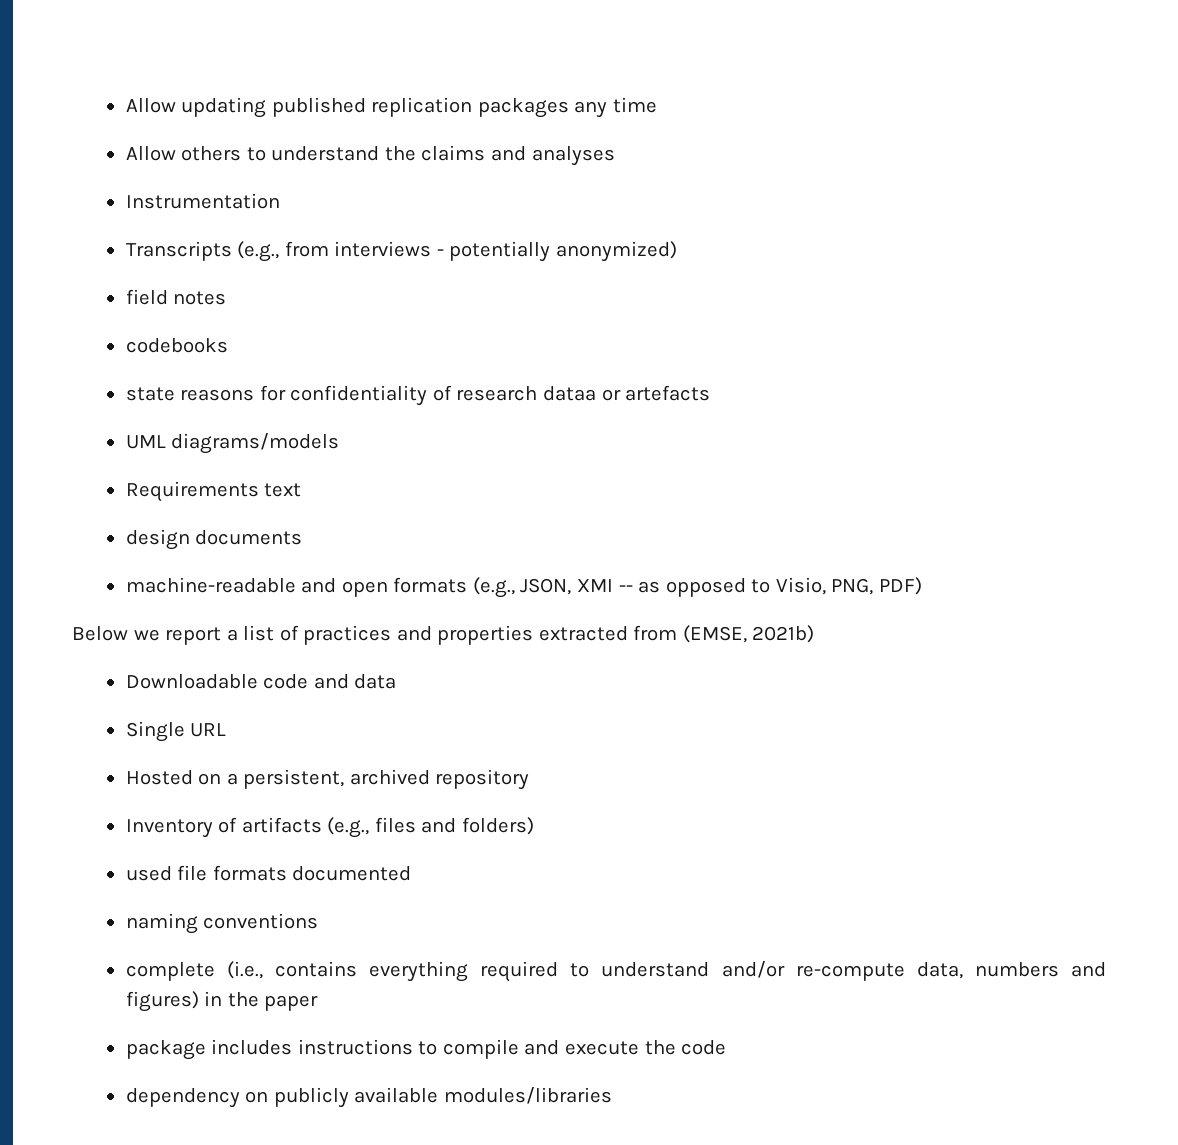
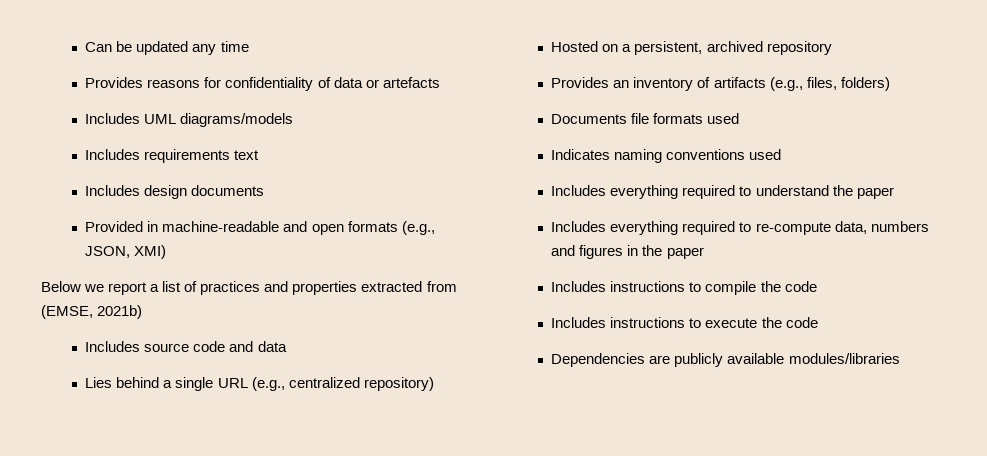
- Allow updating published replication packages any time
- Allow others to understand the claims and analyses
- Instrumentation
- Transcripts (e.g., from interviews - potentially anonymized)
- field notes
- codebooks
- state reasons for confidentiality of research dataa or artefacts
+ Can be updated any time
+ Provides reasons for confidentiality of data or artefacts
- UML diagrams/models
+ Includes UML diagrams/models
- Requirements text
+ Includes requirements text
- design documents
+ Includes design documents
- machine-readable and open formats (e.g., JSON, XMI -- as opposed to Visio, PNG, PDF)
+ Provided in machine-readable and open formats (e.g., JSON, XMI)
- Downloadable code and data
+ Includes source code and data
- Single URL
+ Lies behind a single URL (e.g., centralized repository)
- Inventory of artifacts (e.g., files and folders)
+ Provides an inventory of artifacts (e.g., files, folders)
- used file formats documented
- naming conventions
- complete (i.e., contains everything required to understand and/or re-compute data, numbers and figures) in the paper
+ Documents file formats used
+ Indicates naming conventions used
+ Includes everything required to understand the paper
+ Includes everything required to re-compute data, numbers and figures in the paper
- package includes instructions to compile and execute the code
+ Includes instructions to compile the code
+ Includes instructions to execute the code
- dependency on publicly available modules/libraries
+ Dependencies are publicly available modules/libraries

